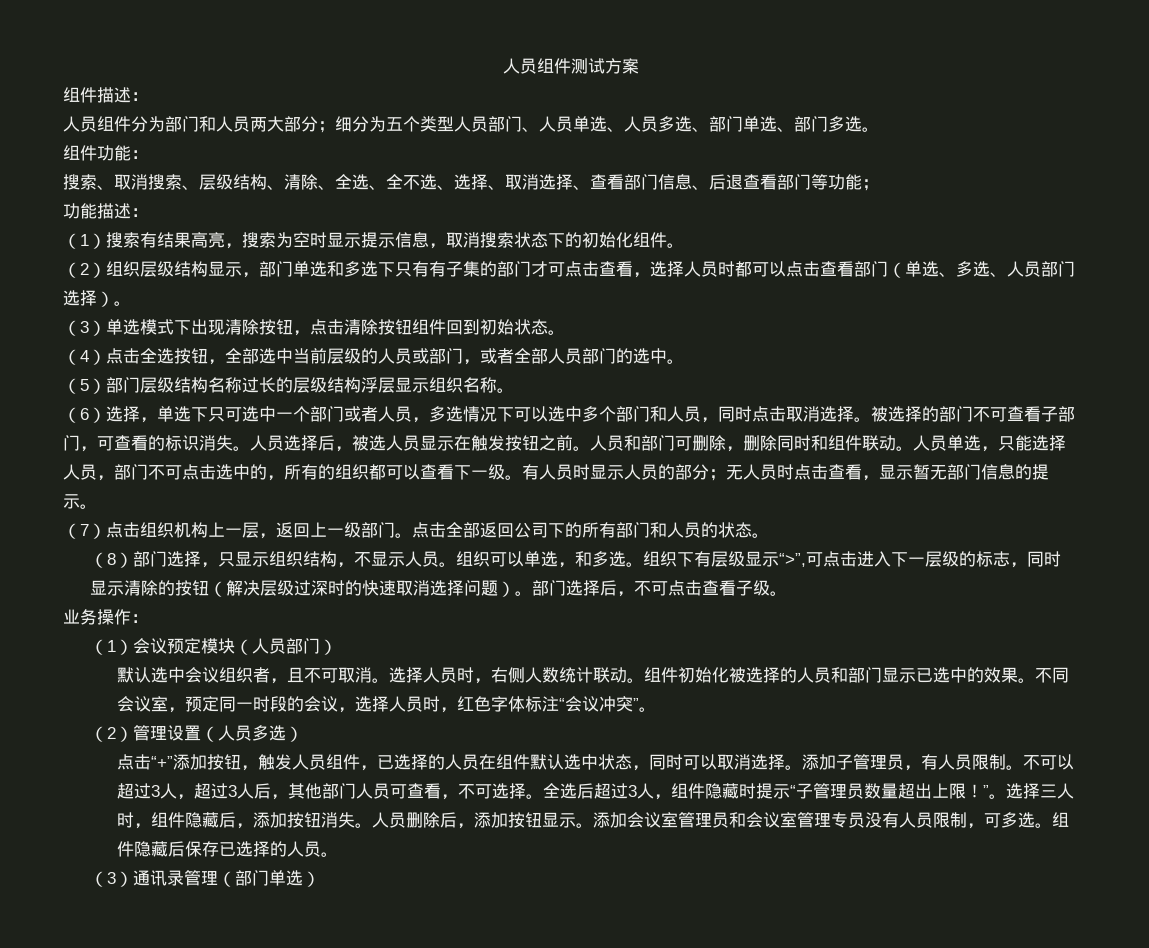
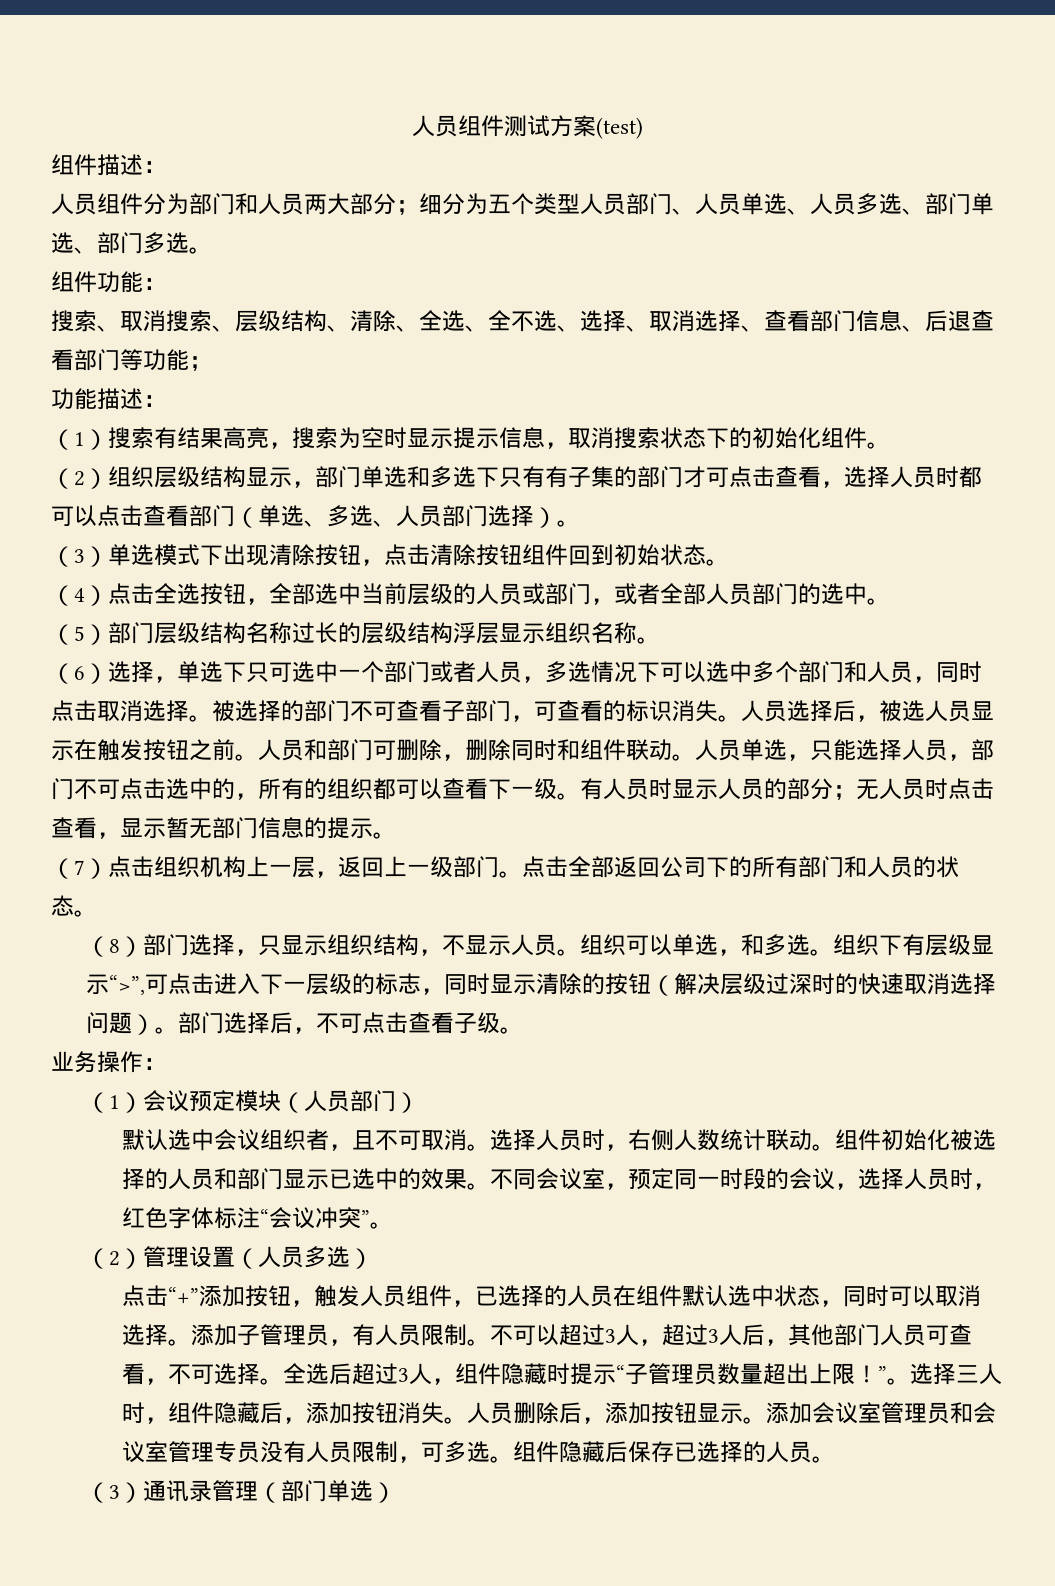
- 人员组件测试方案
+ 人员组件测试方案(test)

